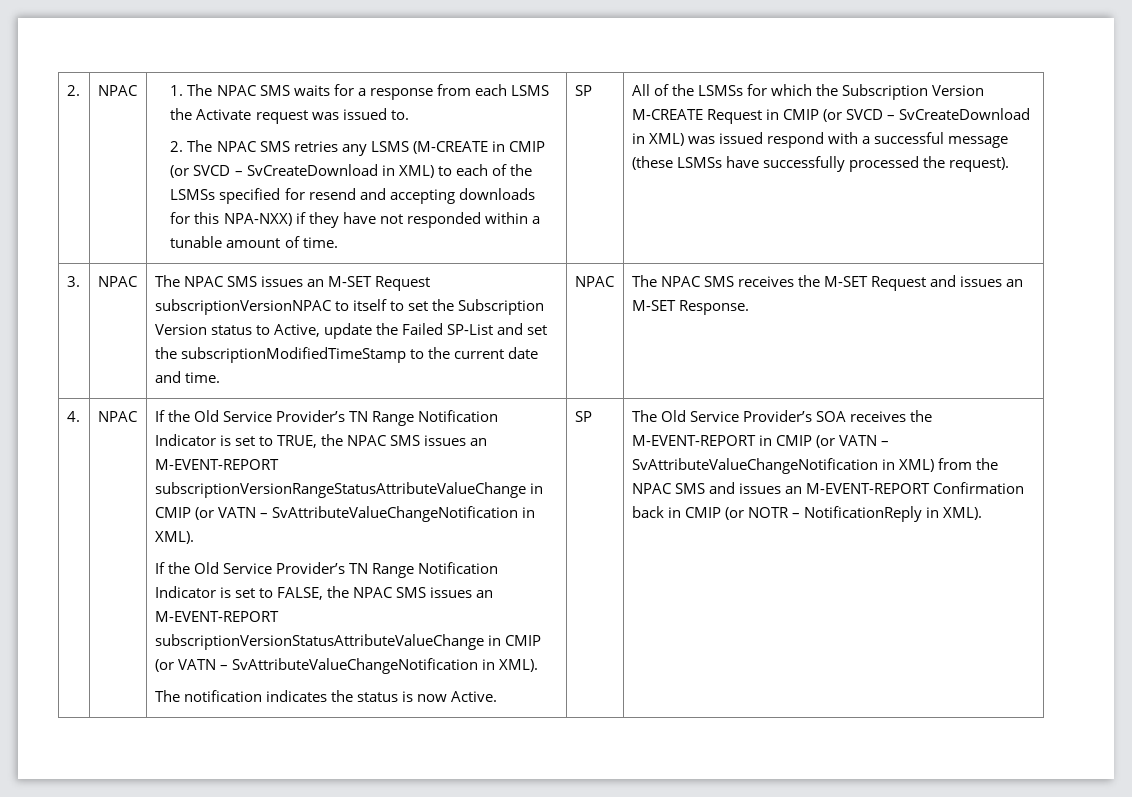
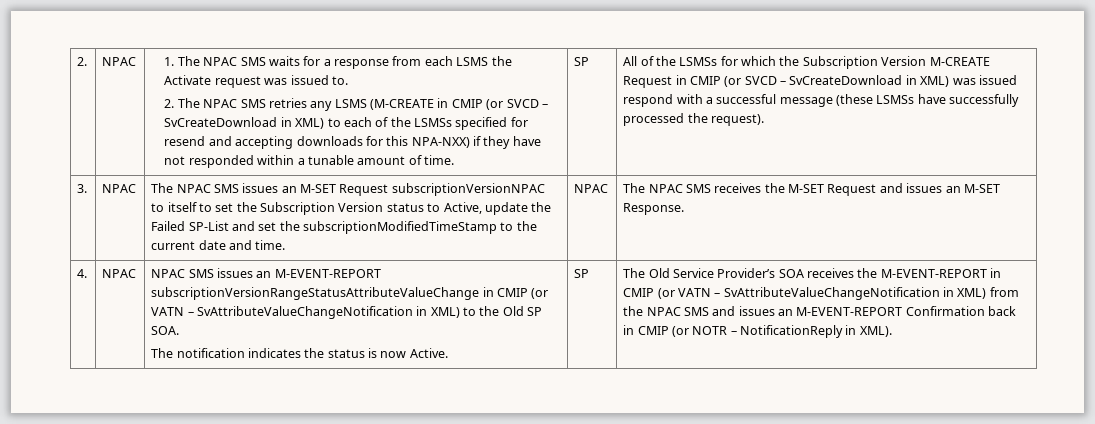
- If the Old Service Provider’s TN Range Notification Indicator is set to TRUE, the NPAC SMS issues an M-EVENT-REPORT subscriptionVersionRangeStatusAttributeValueChange in CMIP (or VATN – SvAttributeValueChangeNotification in XML).
- If the Old Service Provider’s TN Range Notification Indicator is set to FALSE, the NPAC SMS issues an M-EVENT-REPORT subscriptionVersionStatusAttributeValueChange in CMIP (or VATN – SvAttributeValueChangeNotification in XML).
+ NPAC SMS issues an M-EVENT-REPORT subscriptionVersionRangeStatusAttributeValueChange in CMIP (or VATN – SvAttributeValueChangeNotification in XML) to the Old SP SOA.

